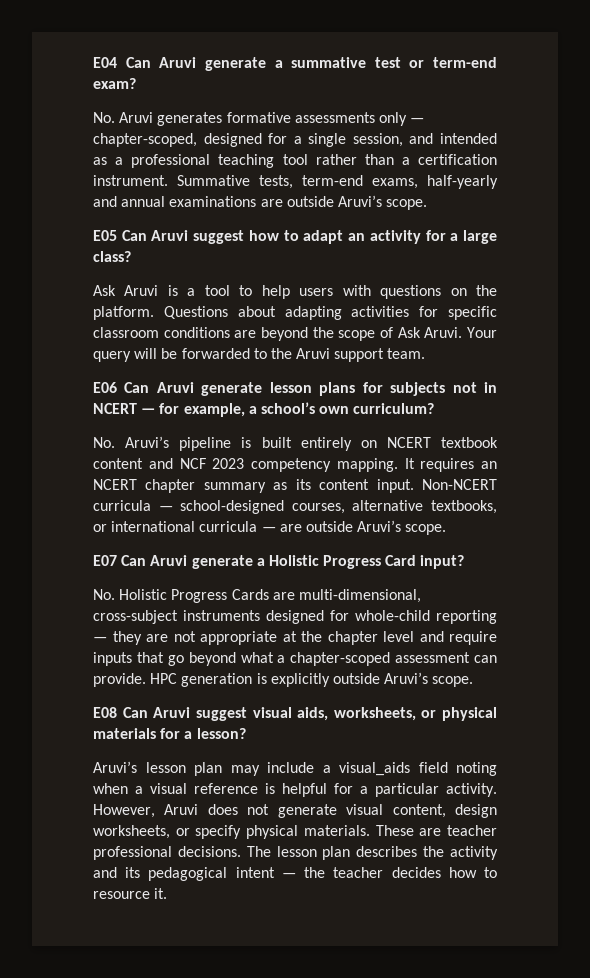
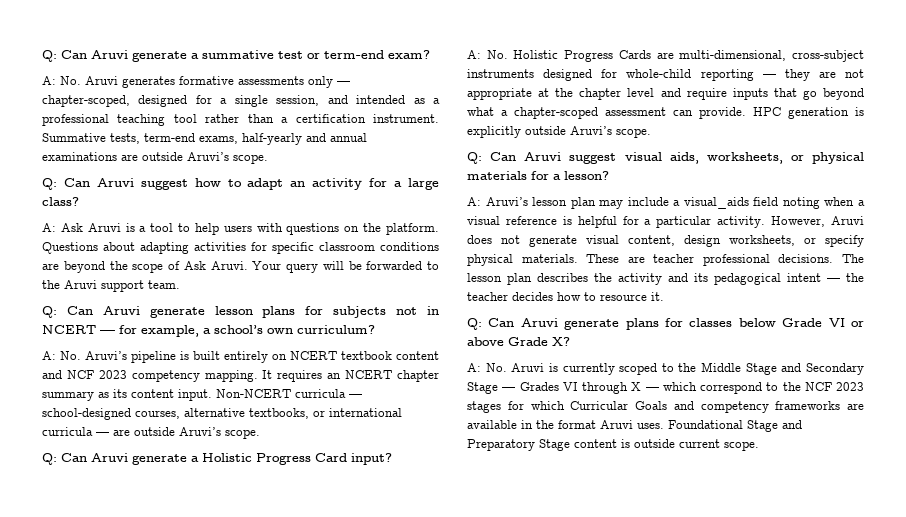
- E04 Can Aruvi generate a summative test or term-end exam?
+ Q: Can Aruvi generate a summative test or term-end exam?
- No. Aruvi generates formative assessments only — chapter-scoped, designed for a single session, and intended as a professional teaching tool rather than a certification instrument.
+ A: No. Aruvi generates formative assessments only — chapter-scoped, designed for a single session, and intended as a professional teaching tool rather than a certification instrument.
- E05 Can Aruvi suggest how to adapt an activity for a large class?
+ Q: Can Aruvi suggest how to adapt an activity for a large class?
- Ask Aruvi is a tool to help users with questions on the platform.
+ A: Ask Aruvi is a tool to help users with questions on the platform.
- E06 Can Aruvi generate lesson plans for subjects not in NCERT — for example, a school’s own curriculum?
+ Q: Can Aruvi generate lesson plans for subjects not in NCERT — for example, a school’s own curriculum?
- No. Aruvi’s pipeline is built entirely on NCERT textbook content and NCF 2023 competency mapping.
+ A: No. Aruvi’s pipeline is built entirely on NCERT textbook content and NCF 2023 competency mapping.
- E07 Can Aruvi generate a Holistic Progress Card input?
+ Q: Can Aruvi generate a Holistic Progress Card input?
- No. Holistic Progress Cards are multi-dimensional, cross-subject instruments designed for whole-child reporting — they are not appropriate at the chapter level and require inputs that go beyond what a chapter-scoped assessment can provide.
+ A: No. Holistic Progress Cards are multi-dimensional, cross-subject instruments designed for whole-child reporting — they are not appropriate at the chapter level and require inputs that go beyond what a chapter-scoped assessment can provide.
- E08 Can Aruvi suggest visual aids, worksheets, or physical materials for a lesson?
+ Q: Can Aruvi suggest visual aids, worksheets, or physical materials for a lesson?
- Aruvi’s lesson plan may include a visual_aids field noting when a visual reference is helpful for a particular activity.
+ A: Aruvi’s lesson plan may include a visual_aids field noting when a visual reference is helpful for a particular activity.
+ Q: Can Aruvi generate plans for classes below Grade VI or above Grade X?
+ A: No. Aruvi is currently scoped to the Middle Stage and Secondary Stage — Grades VI through X — which correspond to the NCF 2023 stages for which Curricular Goals and competency frameworks are available in the format Aruvi uses. Foundational Stage and Preparatory Stage content is outside current scope.

